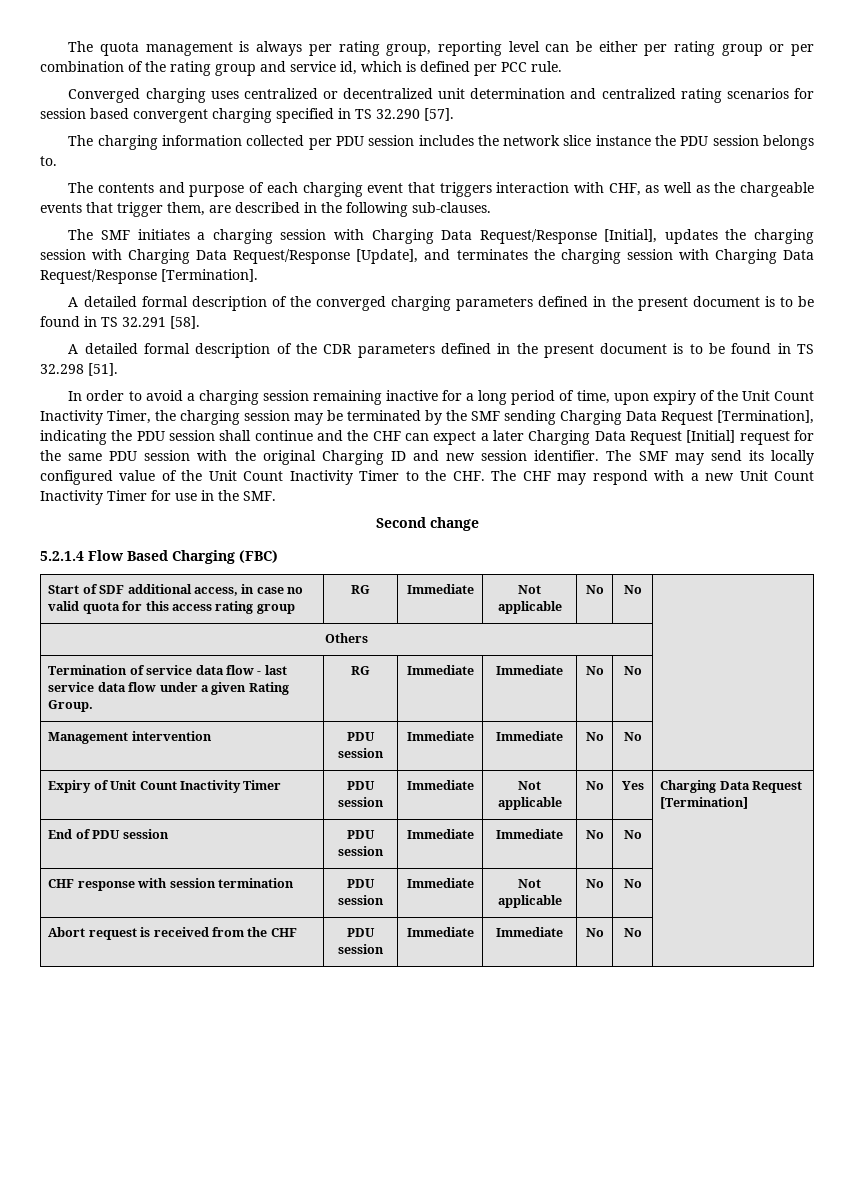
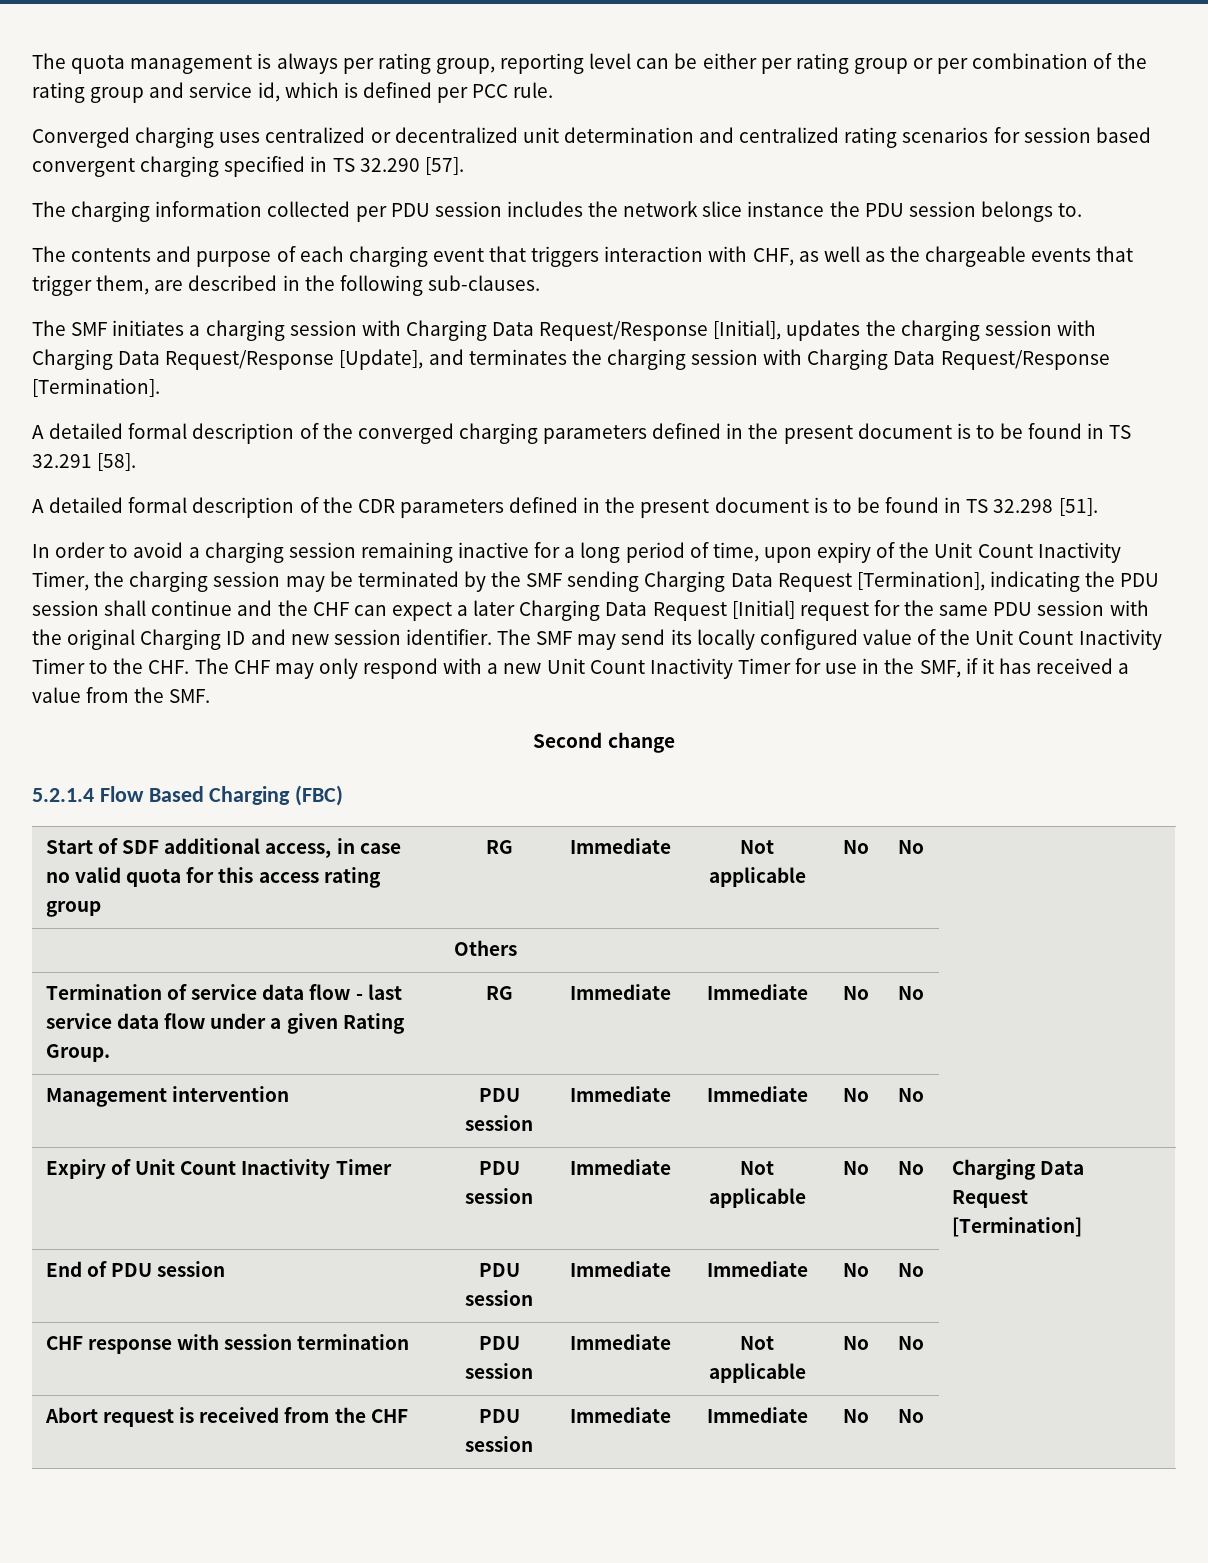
- The SMF may send its locally configured value of the Unit Count Inactivity Timer to the CHF. The CHF may respond with a new Unit Count Inactivity Timer for use in the SMF.
+ The SMF may send its locally configured value of the Unit Count Inactivity Timer to the CHF. The CHF may only respond with a new Unit Count Inactivity Timer for use in the SMF, if it has received a value from the SMF.
- Expiry of Unit Count Inactivity Timer | PDU session | Immediate | Not applicable | No | Yes | Charging Data Request [Termination]
+ Expiry of Unit Count Inactivity Timer | PDU session | Immediate | Not applicable | No | No | Charging Data Request [Termination]

